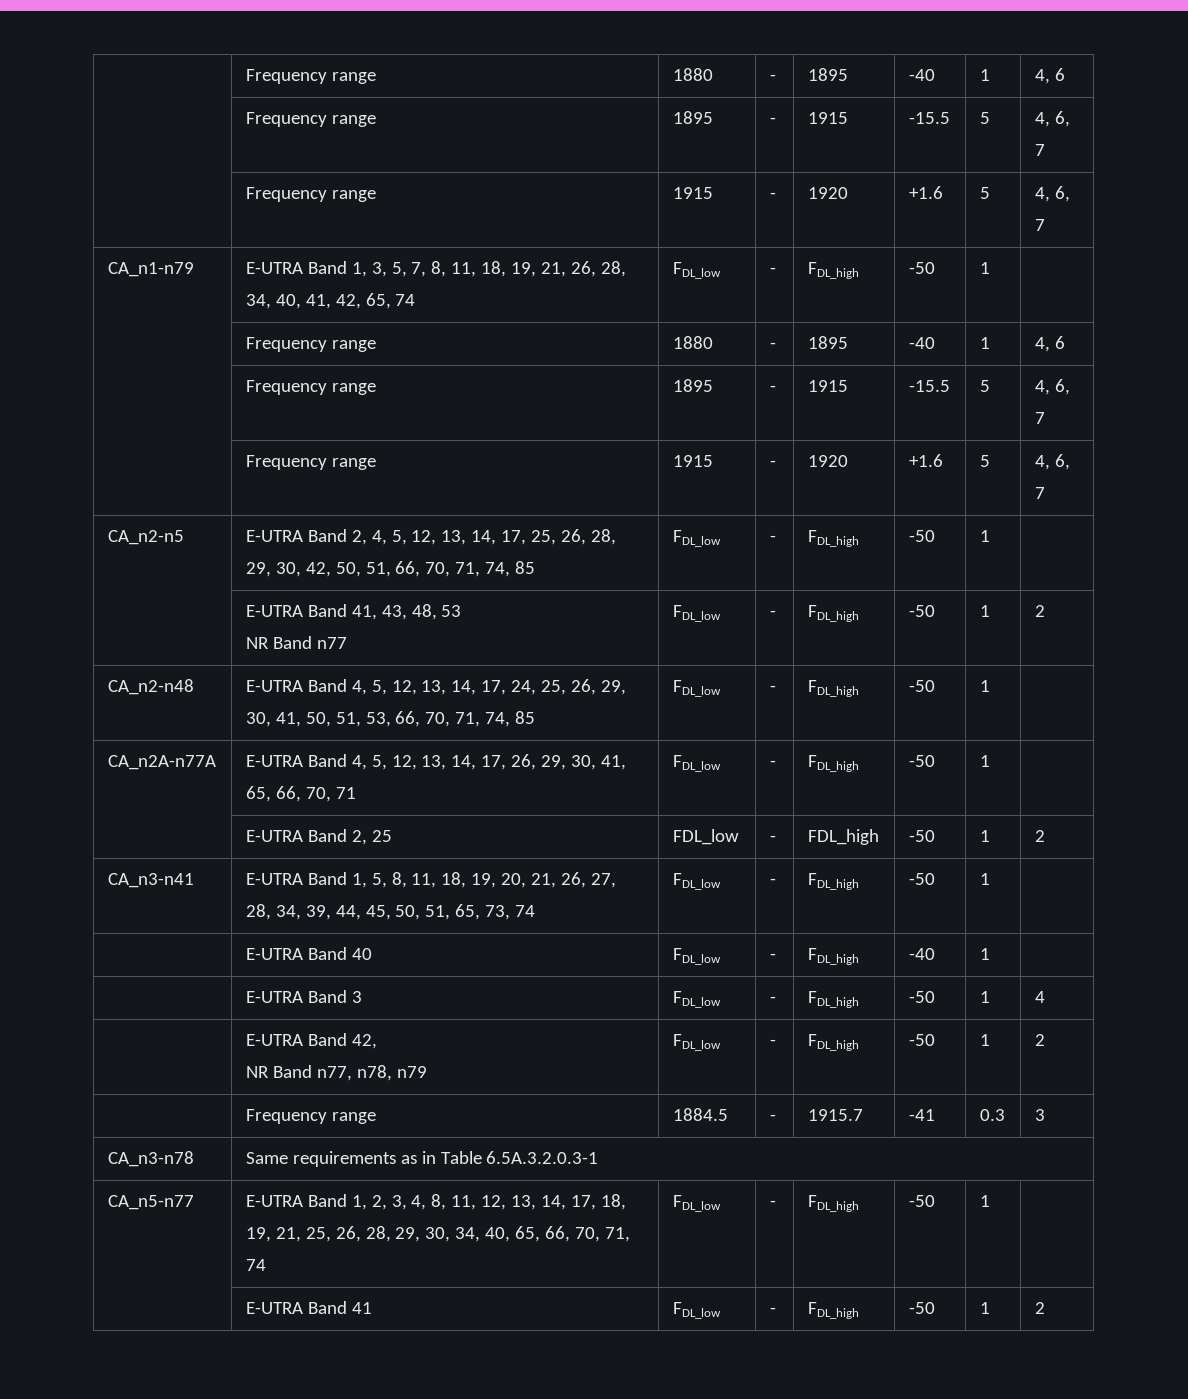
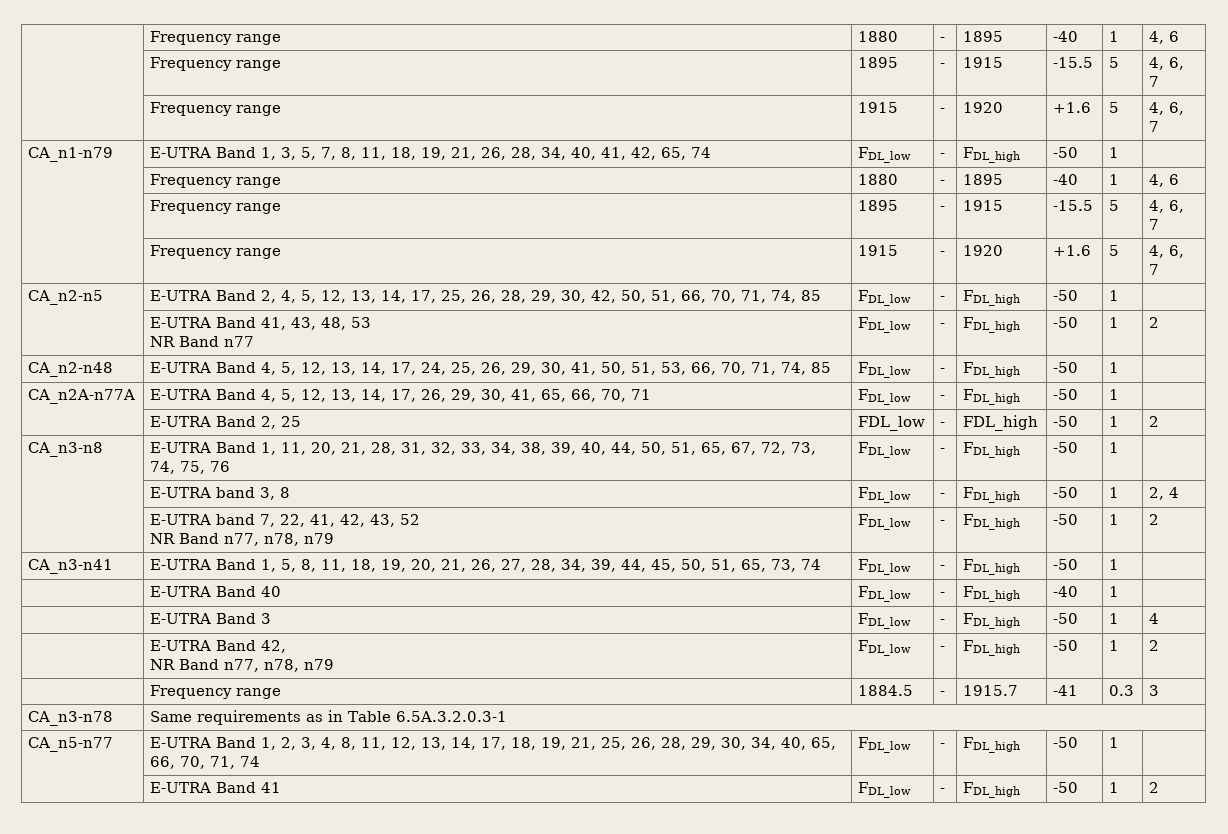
+ CA_n3-n8 | E-UTRA Band 1, 11, 20, 21, 28, 31, 32, 33, 34, 38, 39, 40, 44, 50, 51, 65, 67, 72, 73, 74, 75, 76 | FDL_low | - | FDL_high | -50 | 1 |
+ | E-UTRA band 3, 8 | FDL_low | - | FDL_high | -50 | 1 | 2, 4
+ | E-UTRA band 7, 22, 41, 42, 43, 52
+ NR Band n77, n78, n79 | FDL_low | - | FDL_high | -50 | 1 | 2

